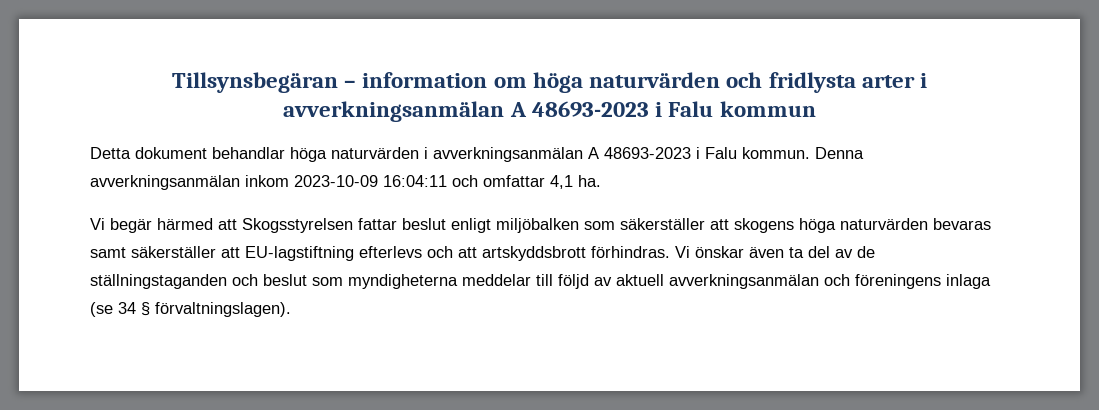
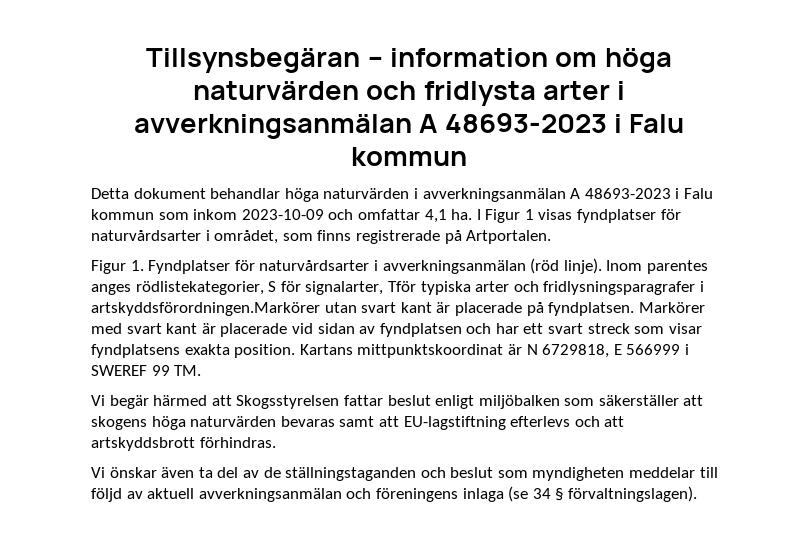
- Detta dokument behandlar höga naturvärden i avverkningsanmälan A 48693-2023 i Falu kommun. Denna avverkningsanmälan inkom 2023-10-09 16:04:11 och omfattar 4,1 ha.
+ Detta dokument behandlar höga naturvärden i avverkningsanmälan A 48693-2023 i Falu kommun som inkom 2023-10-09 och omfattar 4,1 ha. I Figur 1 visas fyndplatser för naturvårdsarter i området, som finns registrerade på Artportalen.
+ Figur 1. Fyndplatser för naturvårdsarter i avverkningsanmälan (röd linje). Inom parentes anges rödlistekategorier, S för signalarter, Tför typiska arter och fridlysningsparagrafer i artskyddsförordningen.Markörer utan svart kant är placerade på fyndplatsen. Markörer med svart kant är placerade vid sidan av fyndplatsen och har ett svart streck som visar fyndplatsens exakta position. Kartans mittpunktskoordinat är N 6729818, E 566999 i SWEREF 99 TM.
- Vi begär härmed att Skogsstyrelsen fattar beslut enligt miljöbalken som säkerställer att skogens höga naturvärden bevaras samt säkerställer att EU-lagstiftning efterlevs och att artskyddsbrott förhindras. Vi önskar även ta del av de ställningstaganden och beslut som myndigheterna meddelar till följd av aktuell avverkningsanmälan och föreningens inlaga (se 34 § förvaltningslagen).
+ Vi begär härmed att Skogsstyrelsen fattar beslut enligt miljöbalken som säkerställer att skogens höga naturvärden bevaras samt att EU-lagstiftning efterlevs och att artskyddsbrott förhindras.
+ Vi önskar även ta del av de ställningstaganden och beslut som myndigheten meddelar till följd av aktuell avverkningsanmälan och föreningens inlaga (se 34 § förvaltningslagen).

